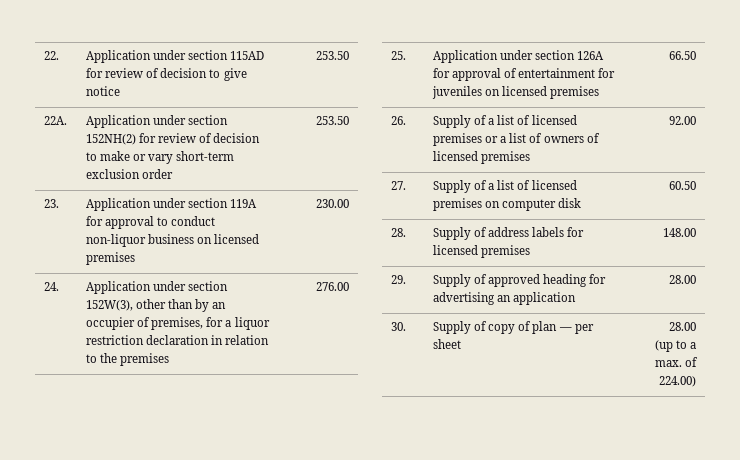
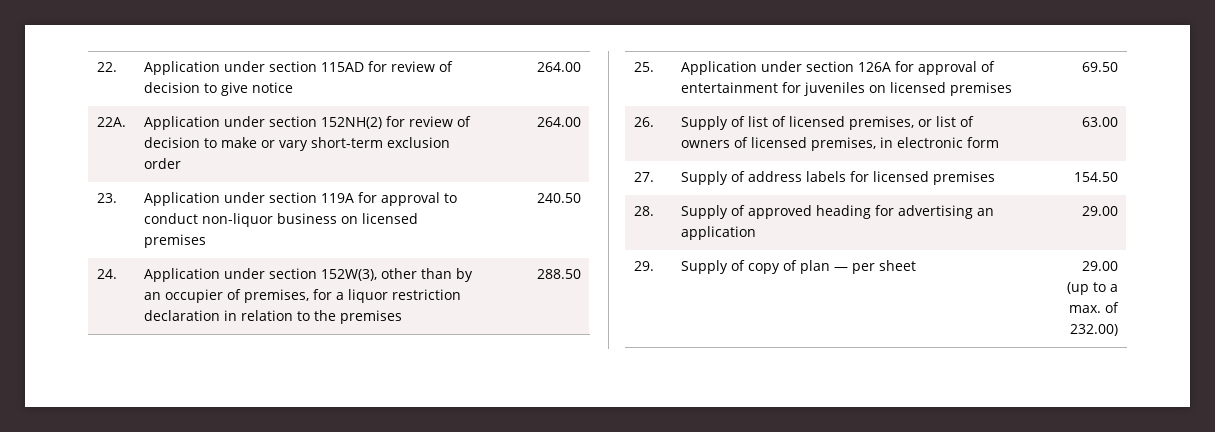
- 22. | Application under section 115AD for review of decision to give notice | 253.50
+ 22. | Application under section 115AD for review of decision to give notice | 264.00
- 22A. | Application under section 152NH(2) for review of decision to make or vary short-term exclusion order | 253.50
+ 22A. | Application under section 152NH(2) for review of decision to make or vary short-term exclusion order | 264.00
- 23. | Application under section 119A for approval to conduct non-liquor business on licensed premises | 230.00
+ 23. | Application under section 119A for approval to conduct non-liquor business on licensed premises | 240.50
- 24. | Application under section 152W(3), other than by an occupier of premises, for a liquor restriction declaration in relation to the premises | 276.00
+ 24. | Application under section 152W(3), other than by an occupier of premises, for a liquor restriction declaration in relation to the premises | 288.50
- 25. | Application under section 126A for approval of entertainment for juveniles on licensed premises | 66.50
+ 25. | Application under section 126A for approval of entertainment for juveniles on licensed premises | 69.50
- 26. | Supply of a list of licensed premises or a list of owners of licensed premises | 92.00
- 27. | Supply of a list of licensed premises on computer disk | 60.50
- 28. | Supply of address labels for licensed premises | 148.00
- 29. | Supply of approved heading for advertising an application | 28.00
- 30. | Supply of copy of plan — per sheet | 28.00
- (up to a max. of 224.00)
+ 26. | Supply of list of licensed premises, or list of owners of licensed premises, in electronic form | 63.00
+ 27. | Supply of address labels for licensed premises | 154.50
+ 28. | Supply of approved heading for advertising an application | 29.00
+ 29. | Supply of copy of plan — per sheet | 29.00
+ (up to a max. of 232.00)

